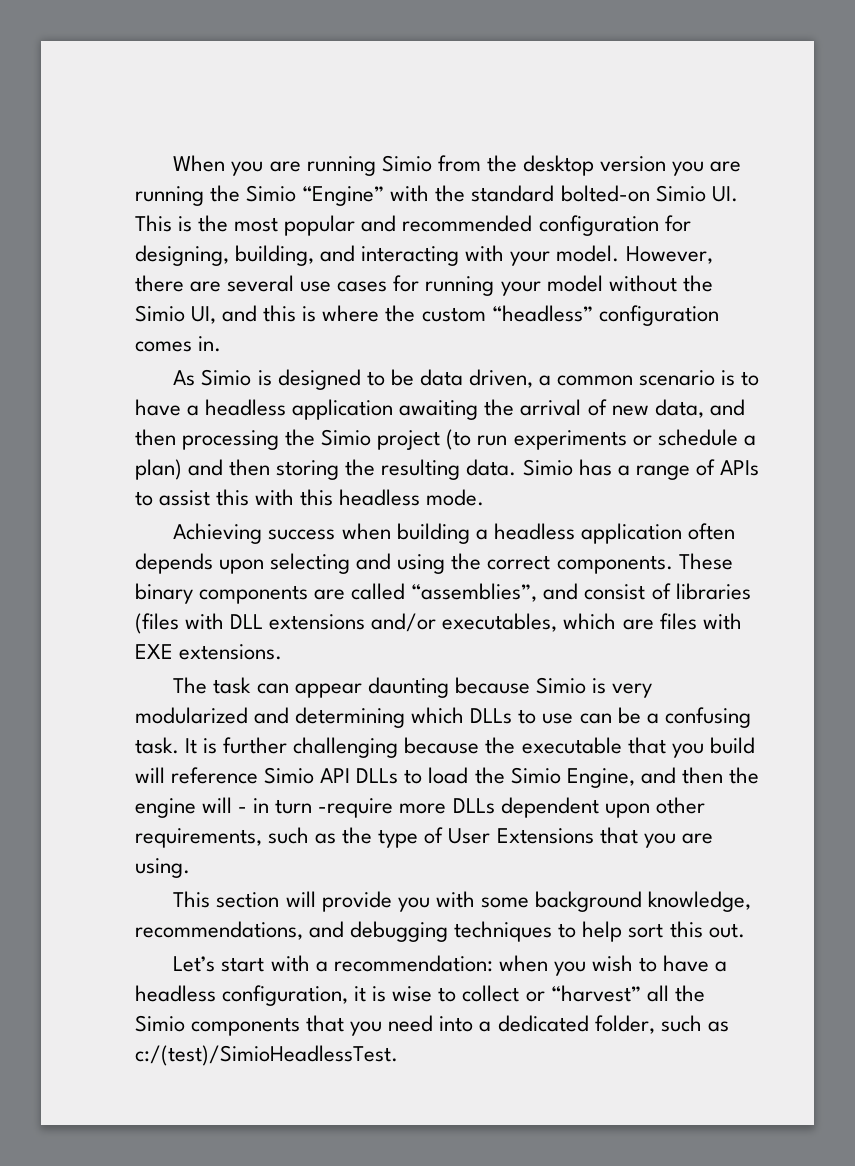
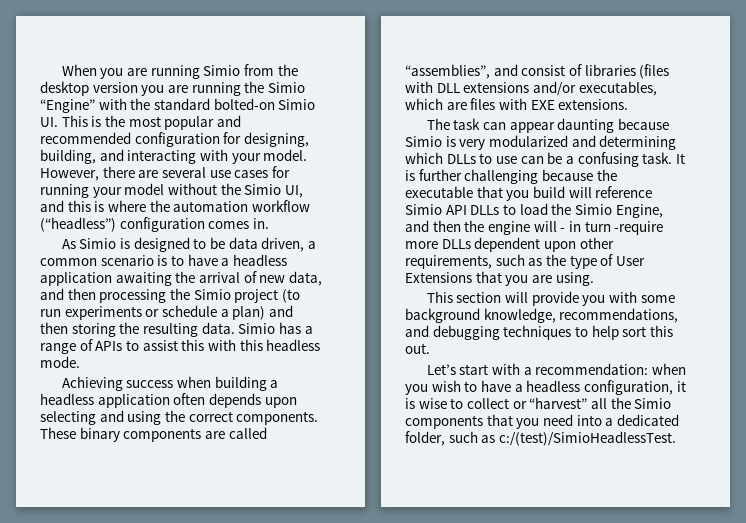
- However, there are several use cases for running your model without the Simio UI, and this is where the custom “headless” configuration comes in.
+ However, there are several use cases for running your model without the Simio UI, and this is where the automation workflow (“headless”) configuration comes in.

